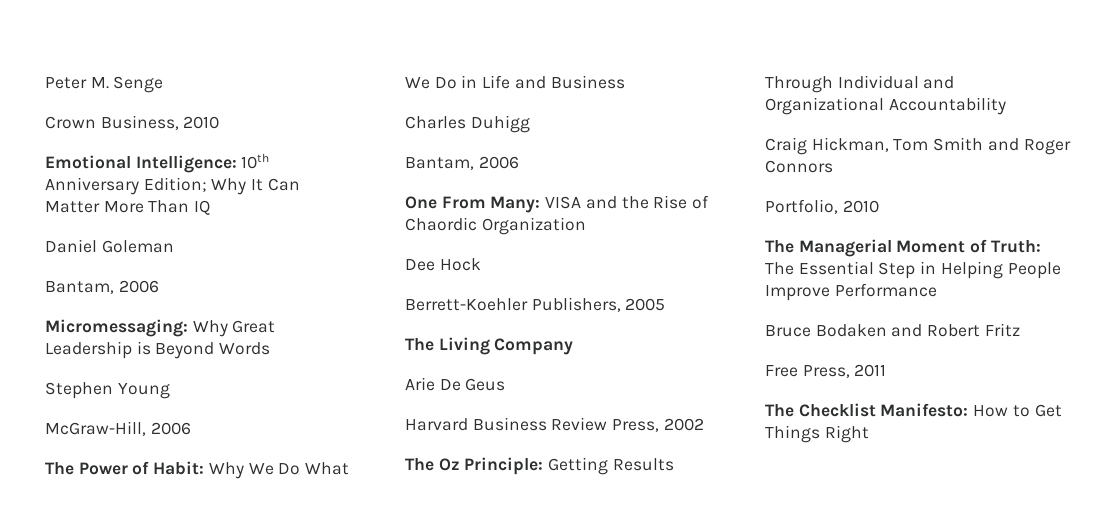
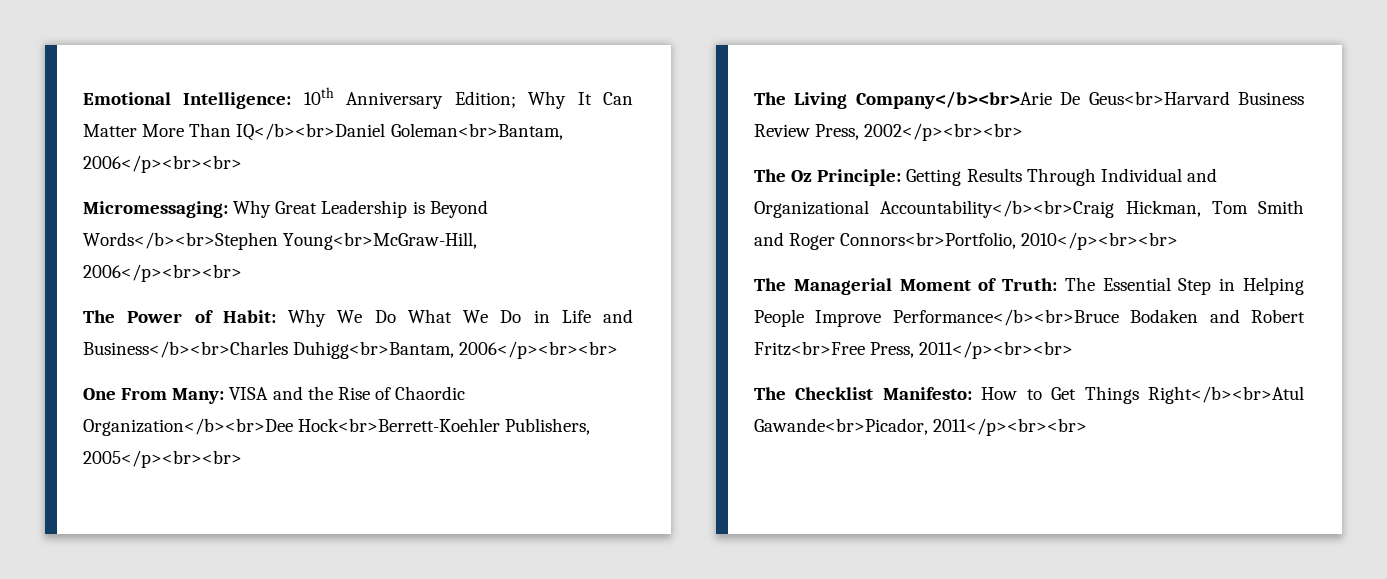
- Peter M. Senge
- Crown Business, 2010
- Emotional Intelligence: 10th Anniversary Edition; Why It Can Matter More Than IQ
- Daniel Goleman
- Bantam, 2006
+ Emotional Intelligence: 10th Anniversary Edition; Why It Can Matter More Than IQ</b><br>Daniel Goleman<br>Bantam, 2006</p><br><br>
- Micromessaging: Why Great Leadership is Beyond Words
- Stephen Young
- McGraw-Hill, 2006
+ Micromessaging: Why Great Leadership is Beyond Words</b><br>Stephen Young<br>McGraw-Hill, 2006</p><br><br>
- The Power of Habit: Why We Do What We Do in Life and Business
- Charles Duhigg
- Bantam, 2006
+ The Power of Habit: Why We Do What We Do in Life and Business</b><br>Charles Duhigg<br>Bantam, 2006</p><br><br>
- One From Many: VISA and the Rise of Chaordic Organization
- Dee Hock
- Berrett-Koehler Publishers, 2005
- The Living Company
- Arie De Geus
- Harvard Business Review Press, 2002
+ One From Many: VISA and the Rise of Chaordic Organization</b><br>Dee Hock<br>Berrett-Koehler Publishers, 2005</p><br><br>
+ The Living Company</b><br>Arie De Geus<br>Harvard Business Review Press, 2002</p><br><br>
- The Oz Principle: Getting Results Through Individual and Organizational Accountability
- Craig Hickman, Tom Smith and Roger Connors
- Portfolio, 2010
+ The Oz Principle: Getting Results Through Individual and Organizational Accountability</b><br>Craig Hickman, Tom Smith and Roger Connors<br>Portfolio, 2010</p><br><br>
- The Managerial Moment of Truth: The Essential Step in Helping People Improve Performance
- Bruce Bodaken and Robert Fritz
- Free Press, 2011
+ The Managerial Moment of Truth: The Essential Step in Helping People Improve Performance</b><br>Bruce Bodaken and Robert Fritz<br>Free Press, 2011</p><br><br>
- The Checklist Manifesto: How to Get Things Right
+ The Checklist Manifesto: How to Get Things Right</b><br>Atul Gawande<br>Picador, 2011</p><br><br>

